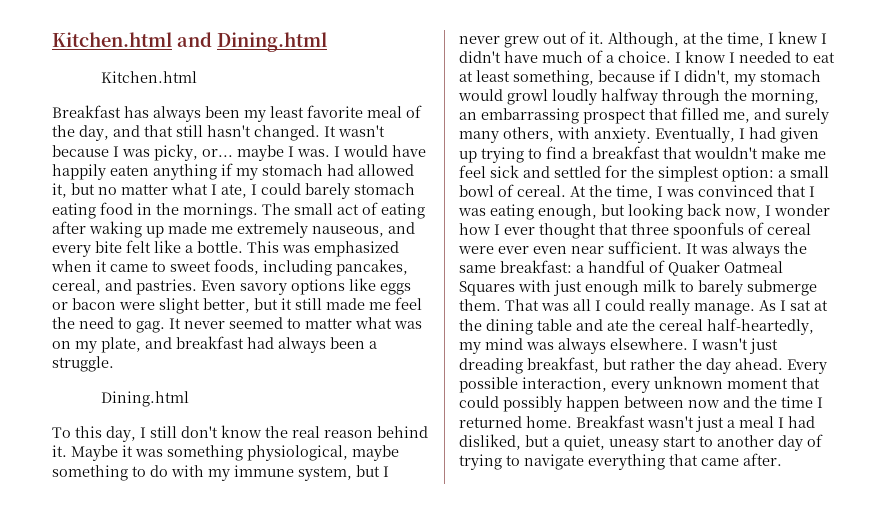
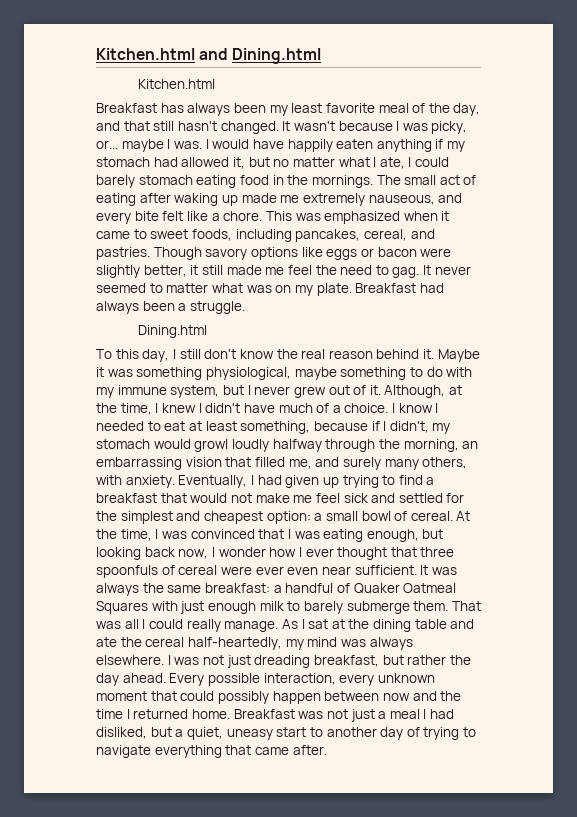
- The small act of eating after waking up made me extremely nauseous, and every bite felt like a bottle.
+ The small act of eating after waking up made me extremely nauseous, and every bite felt like a chore.
- Even savory options like eggs or bacon were slight better, but it still made me feel the need to gag.
+ Though savory options like eggs or bacon were slightly better, it still made me feel the need to gag.
- It never seemed to matter what was on my plate, and breakfast had always been a struggle.
+ It never seemed to matter what was on my plate. Breakfast had always been a struggle.
- I know I needed to eat at least something, because if I didn't, my stomach would growl loudly halfway through the morning, an embarrassing prospect that filled me, and surely many others, with anxiety.
+ I know I needed to eat at least something, because if I didn't, my stomach would growl loudly halfway through the morning, an embarrassing vision that filled me, and surely many others, with anxiety.
- Eventually, I had given up trying to find a breakfast that wouldn't make me feel sick and settled for the simplest option: a small bowl of cereal.
+ Eventually, I had given up trying to find a breakfast that would not make me feel sick and settled for the simplest and cheapest option: a small bowl of cereal.
- I wasn't just dreading breakfast, but rather the day ahead.
+ I was not just dreading breakfast, but rather the day ahead.
- Breakfast wasn't just a meal I had disliked, but a quiet, uneasy start to another day of trying to navigate everything that came after.
+ Breakfast was not just a meal I had disliked, but a quiet, uneasy start to another day of trying to navigate everything that came after.

